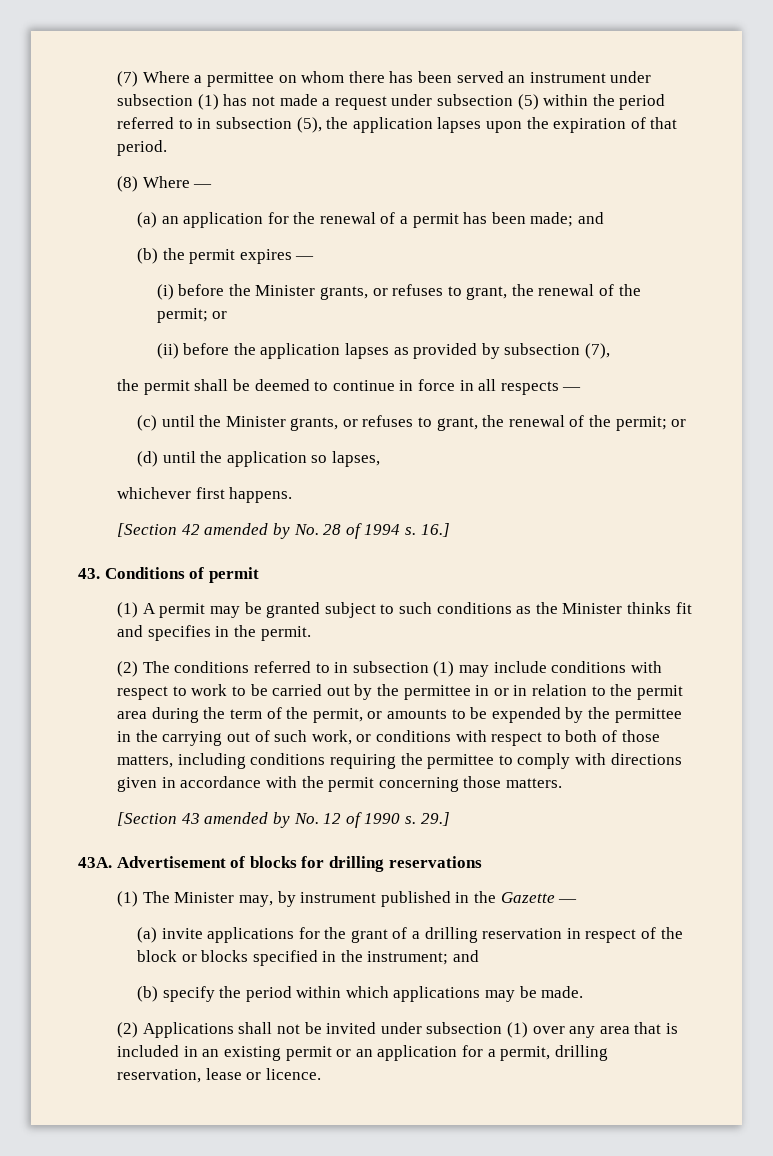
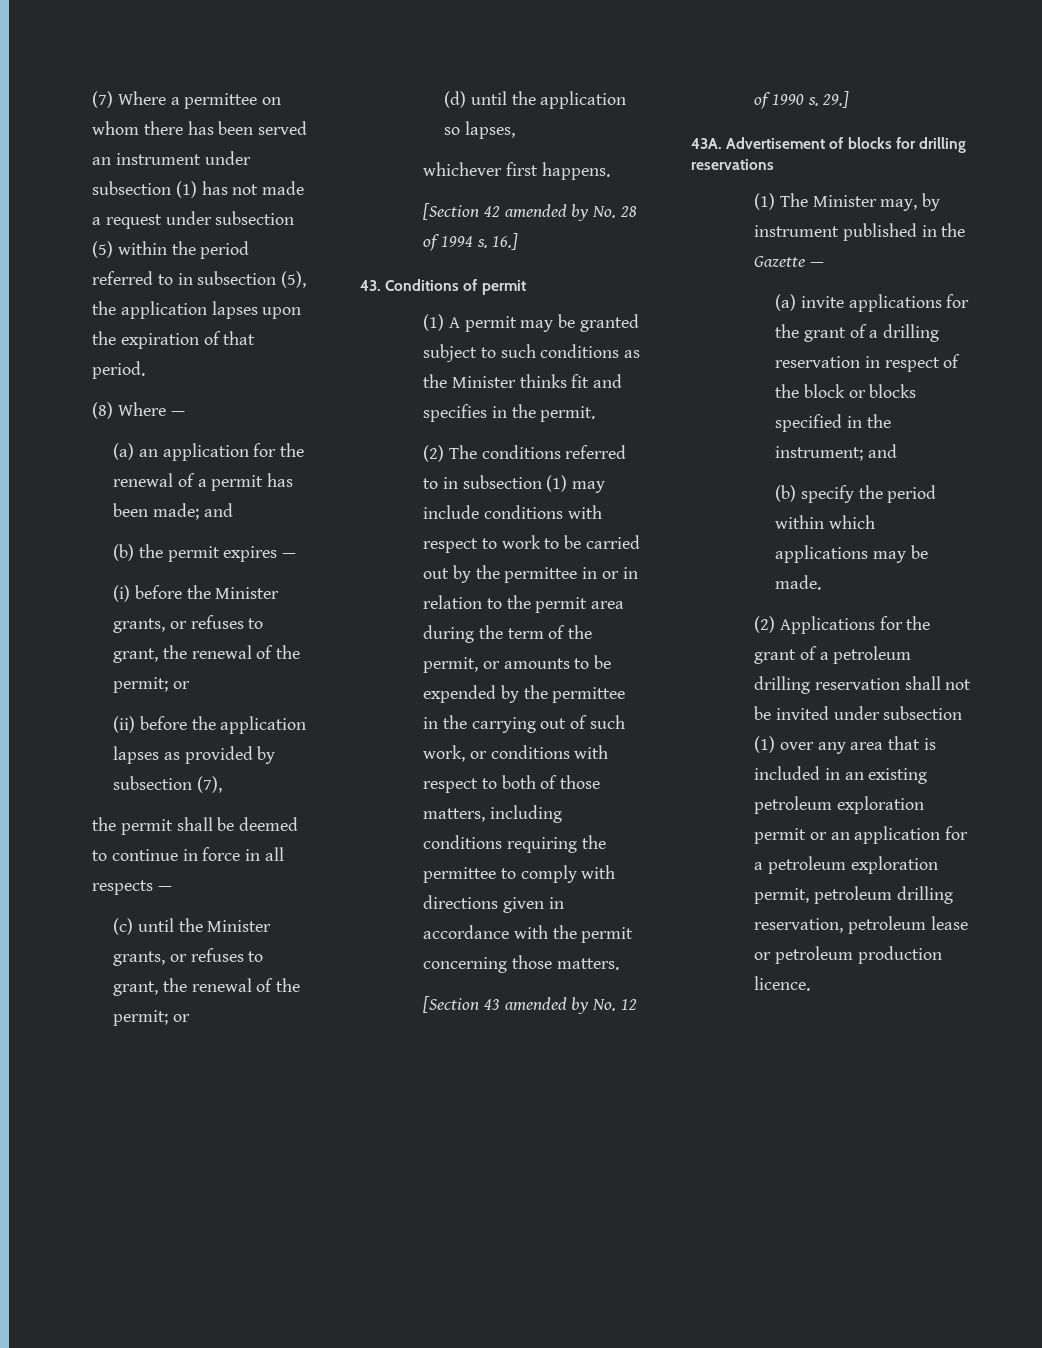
- (2) Applications shall not be invited under subsection (1) over any area that is included in an existing permit or an application for a permit, drilling reservation, lease or licence.
+ (2) Applications for the grant of a petroleum drilling reservation shall not be invited under subsection (1) over any area that is included in an existing petroleum exploration permit or an application for a petroleum exploration permit, petroleum drilling reservation, petroleum lease or petroleum production licence.

